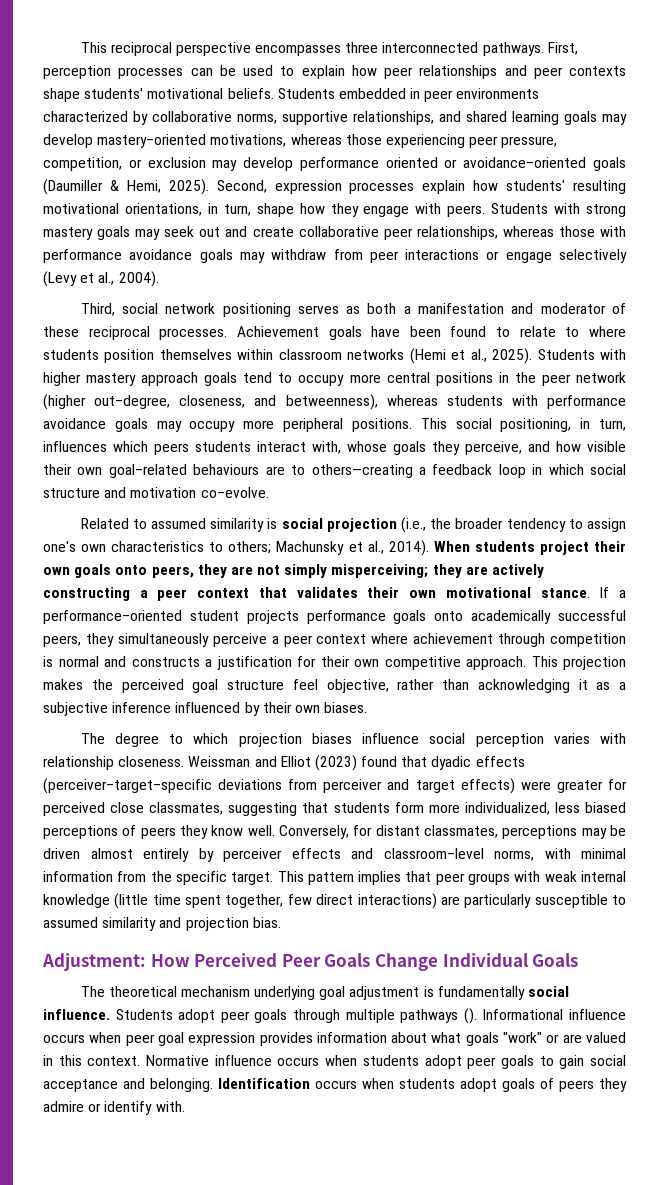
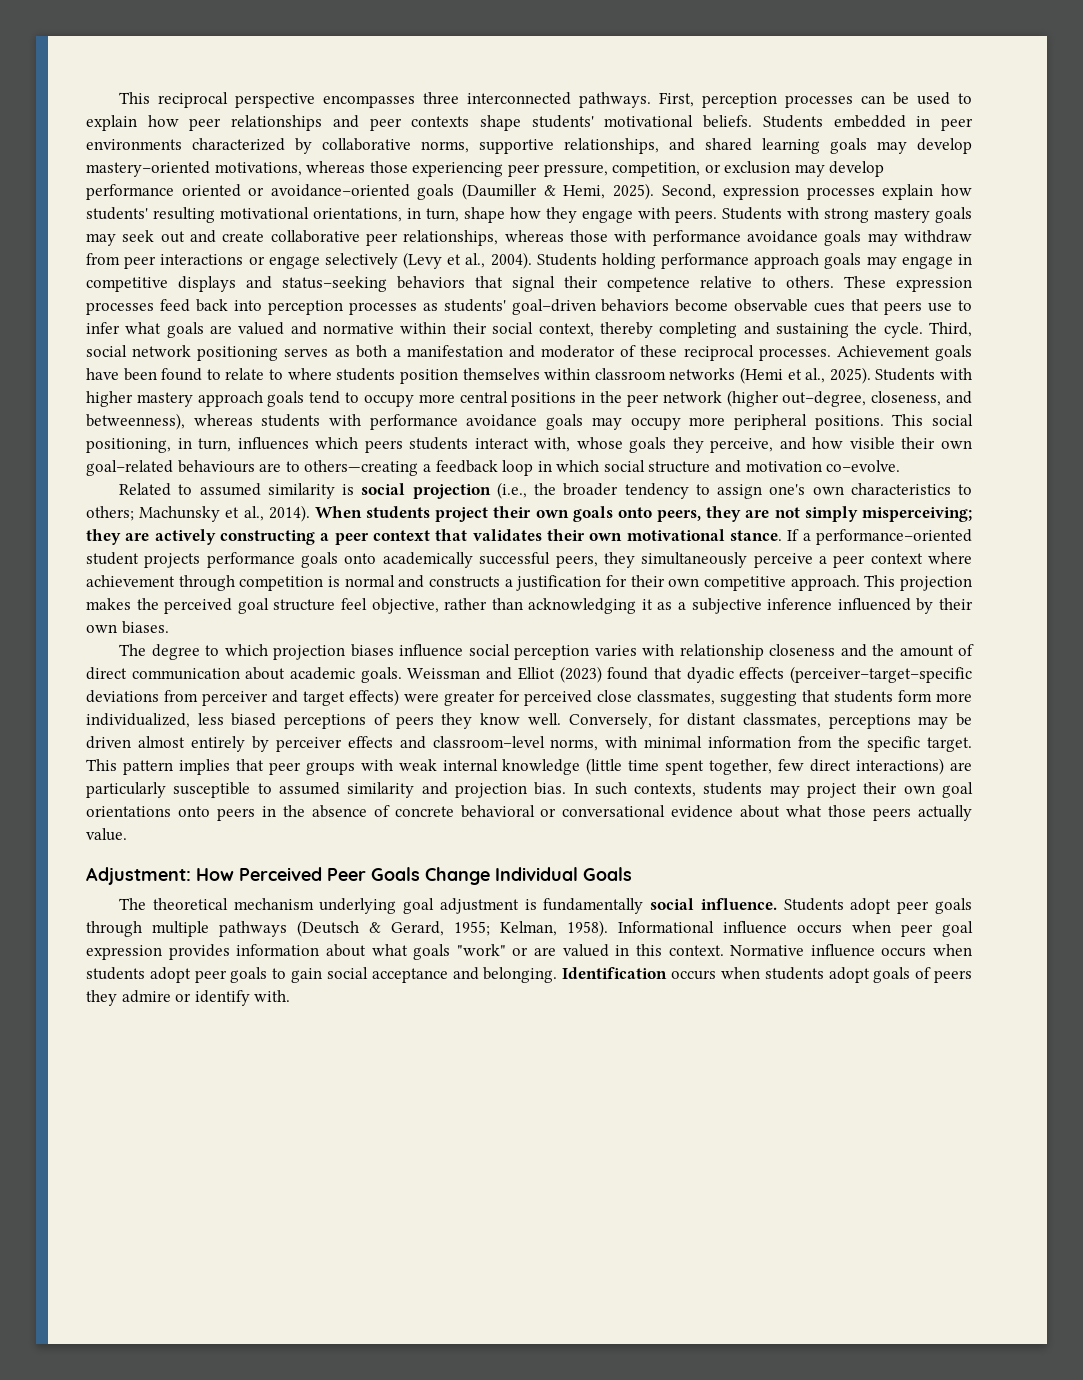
- Students with strong mastery goals may seek out and create collaborative peer relationships, whereas those with performance avoidance goals may withdraw from peer interactions or engage selectively (Levy et al., 2004).
- Third, social network positioning serves as both a manifestation and moderator of these reciprocal processes.
+ Students with strong mastery goals may seek out and create collaborative peer relationships, whereas those with performance avoidance goals may withdraw from peer interactions or engage selectively (Levy et al., 2004). Students holding performance approach goals may engage in competitive displays and status–seeking behaviors that signal their competence relative to others. These expression processes feed back into perception processes as students' goal–driven behaviors become observable cues that peers use to infer what goals are valued and normative within their social context, thereby completing and sustaining the cycle. Third, social network positioning serves as both a manifestation and moderator of these reciprocal processes.
- The degree to which projection biases influence social perception varies with relationship closeness.
+ The degree to which projection biases influence social perception varies with relationship closeness and the amount of direct communication about academic goals.
+ In such contexts, students may project their own goal orientations onto peers in the absence of concrete behavioral or conversational evidence about what those peers actually value.
- Students adopt peer goals through multiple pathways ().
+ Students adopt peer goals through multiple pathways (Deutsch & Gerard, 1955; Kelman, 1958).

